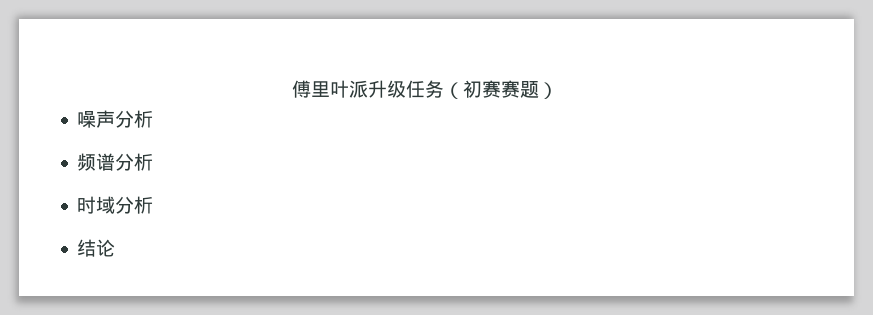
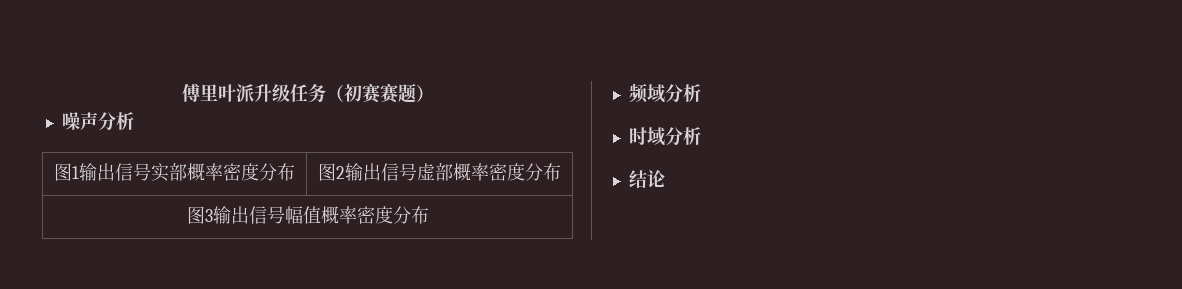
+ 图1输出信号实部概率密度分布 | 图2输出信号虚部概率密度分布
+ 图3输出信号幅值概率密度分布
- 频谱分析
+ 频域分析

